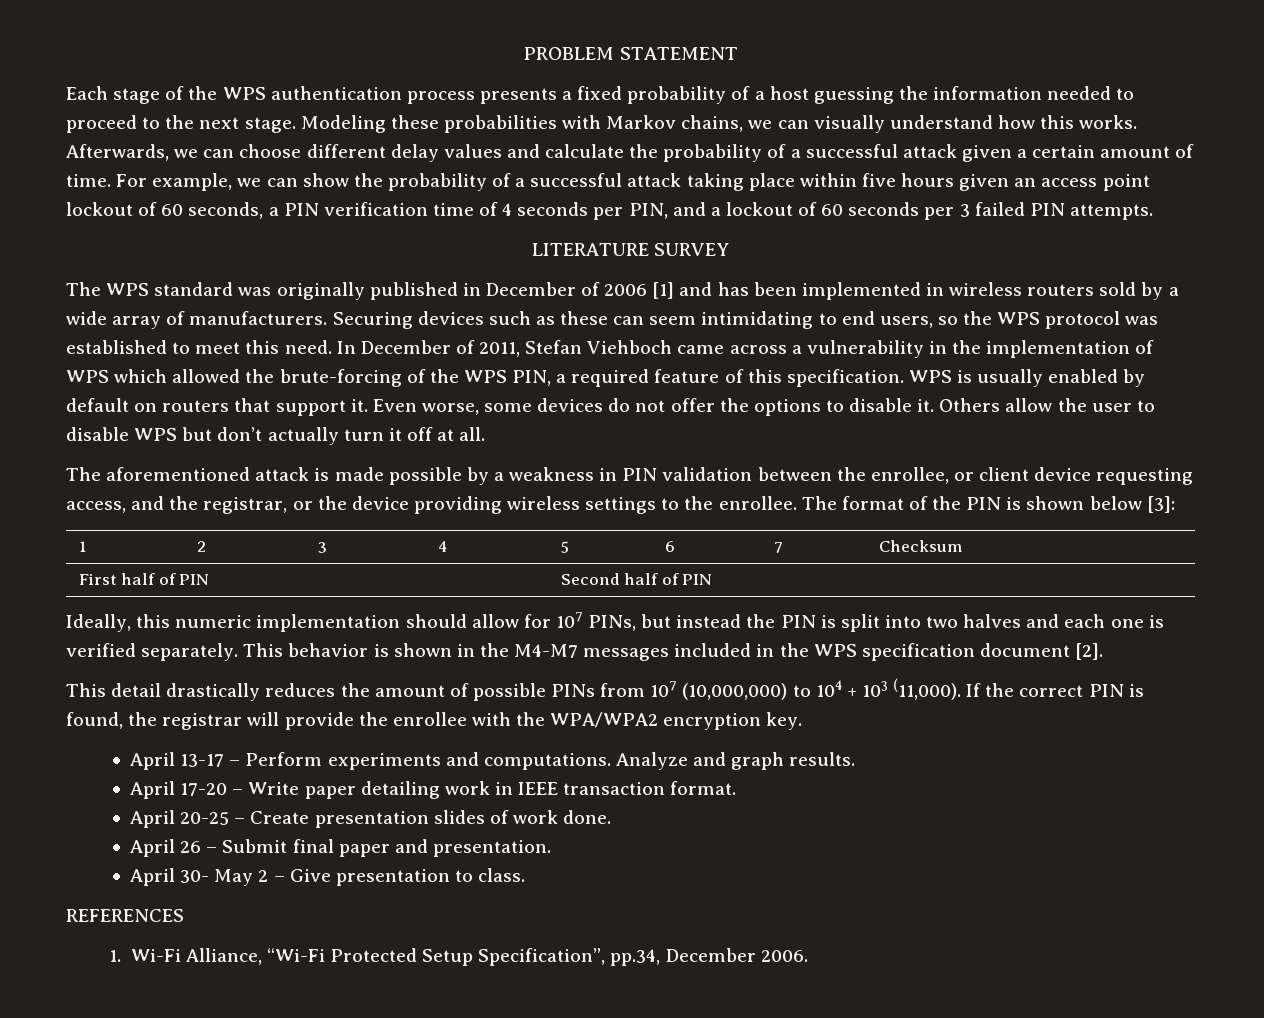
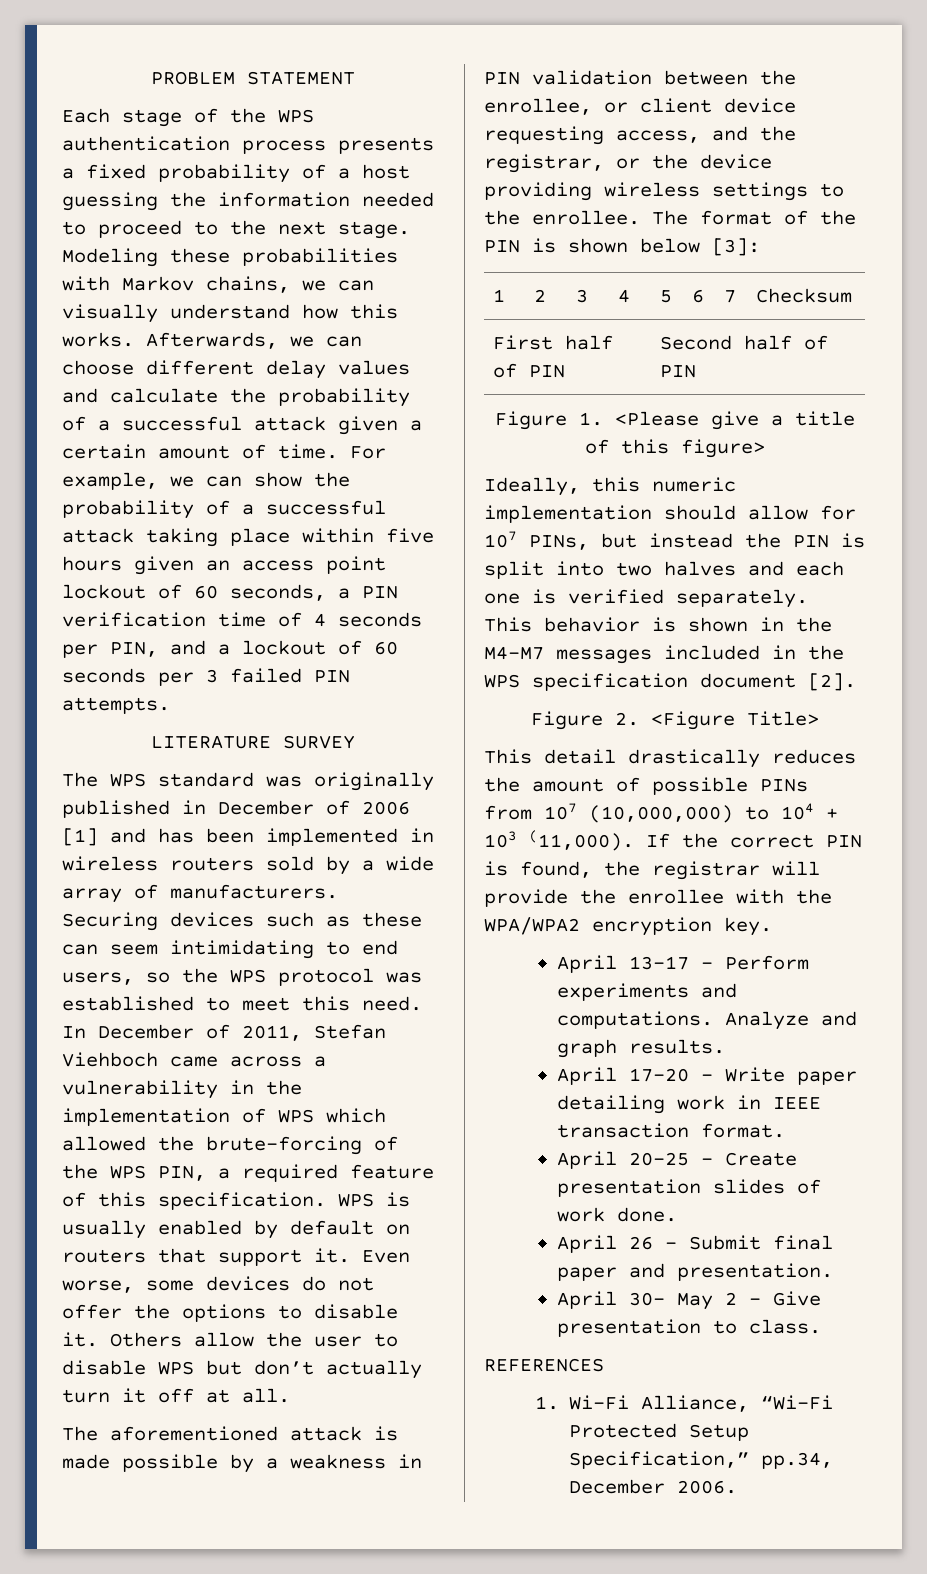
+ Figure 1. <Please give a title of this figure>
+ Figure 2. <Figure Title>
- 1. Wi-Fi Alliance, “Wi-Fi Protected Setup Specification”, pp.34, December 2006.
+ 1. Wi-Fi Alliance, “Wi-Fi Protected Setup Specification,” pp.34, December 2006.

